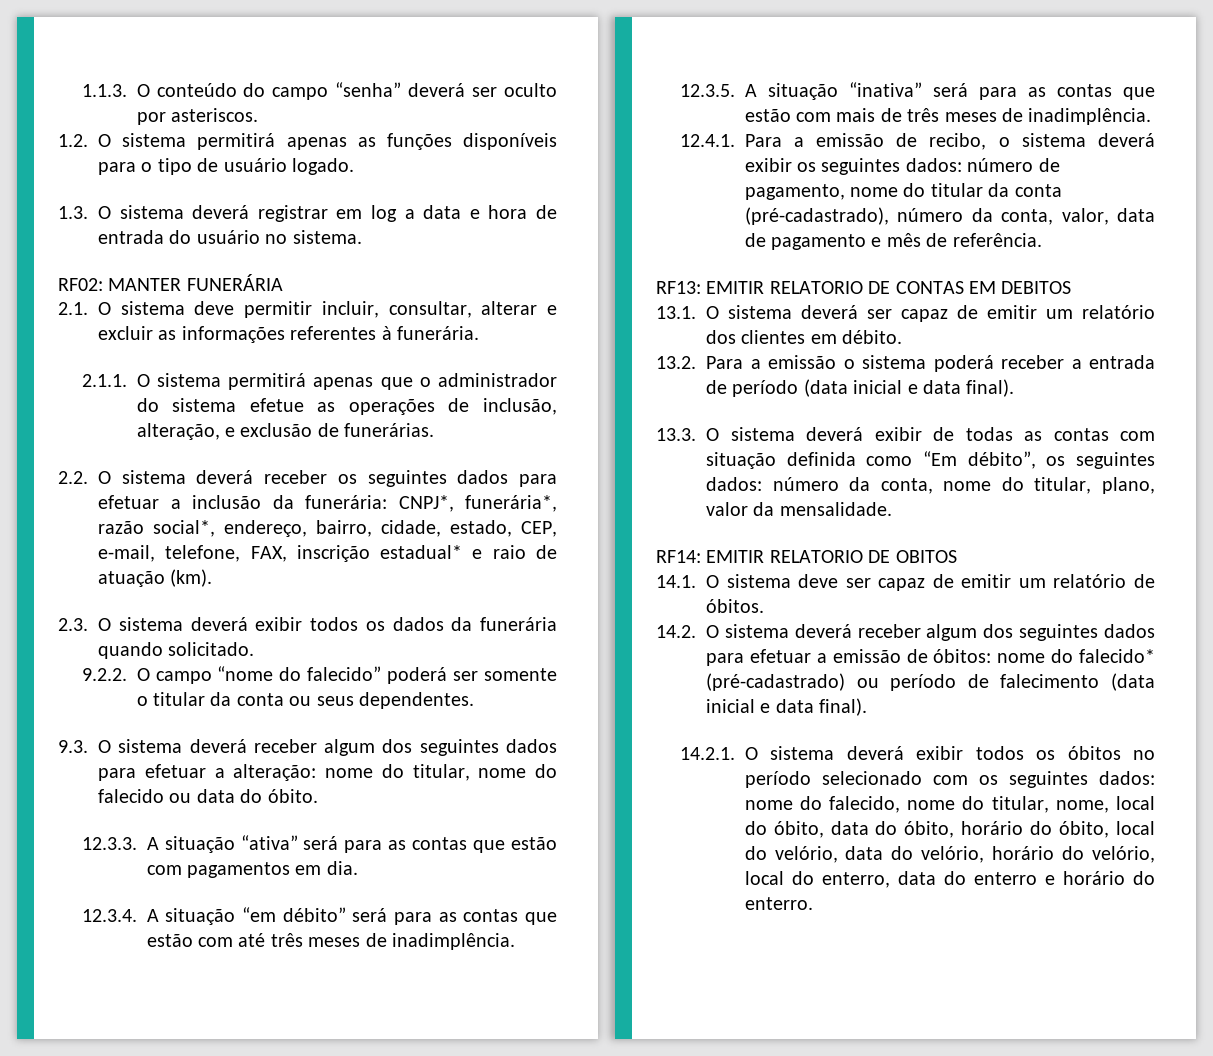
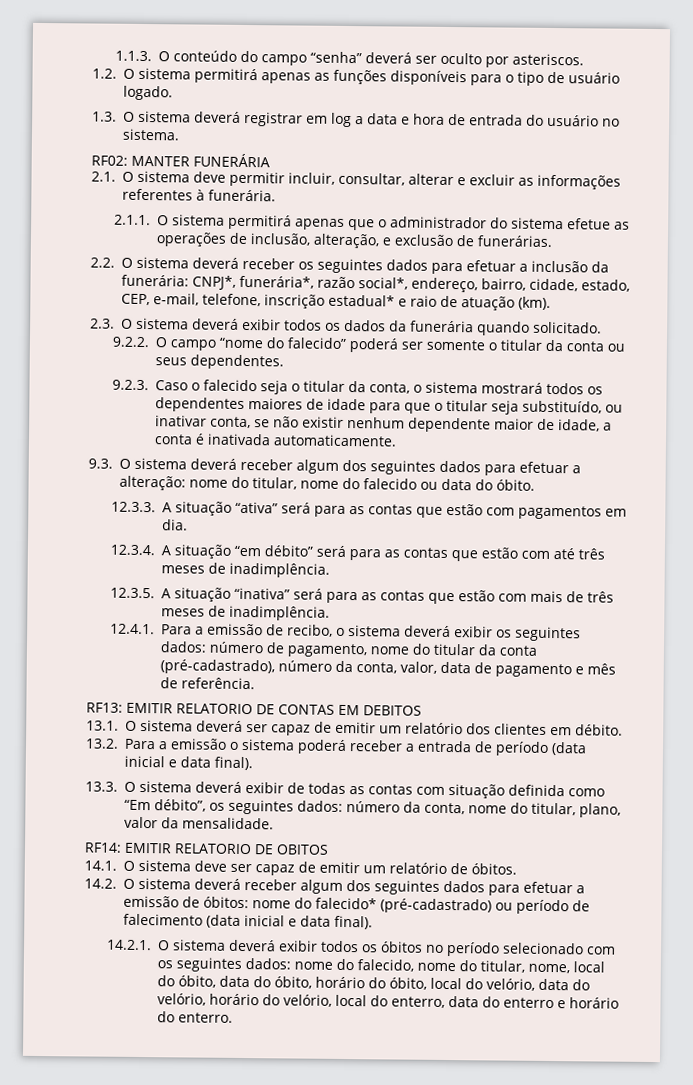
- 2.2. O sistema deverá receber os seguintes dados para efetuar a inclusão da funerária: CNPJ*, funerária*, razão social*, endereço, bairro, cidade, estado, CEP, e-mail, telefone, FAX, inscrição estadual* e raio de atuação (km).
+ 2.2. O sistema deverá receber os seguintes dados para efetuar a inclusão da funerária: CNPJ*, funerária*, razão social*, endereço, bairro, cidade, estado, CEP, e-mail, telefone, inscrição estadual* e raio de atuação (km).
+ 9.2.3. Caso o falecido seja o titular da conta, o sistema mostrará todos os dependentes maiores de idade para que o titular seja substituído, ou inativar conta, se não existir nenhum dependente maior de idade, a conta é inativada automaticamente.

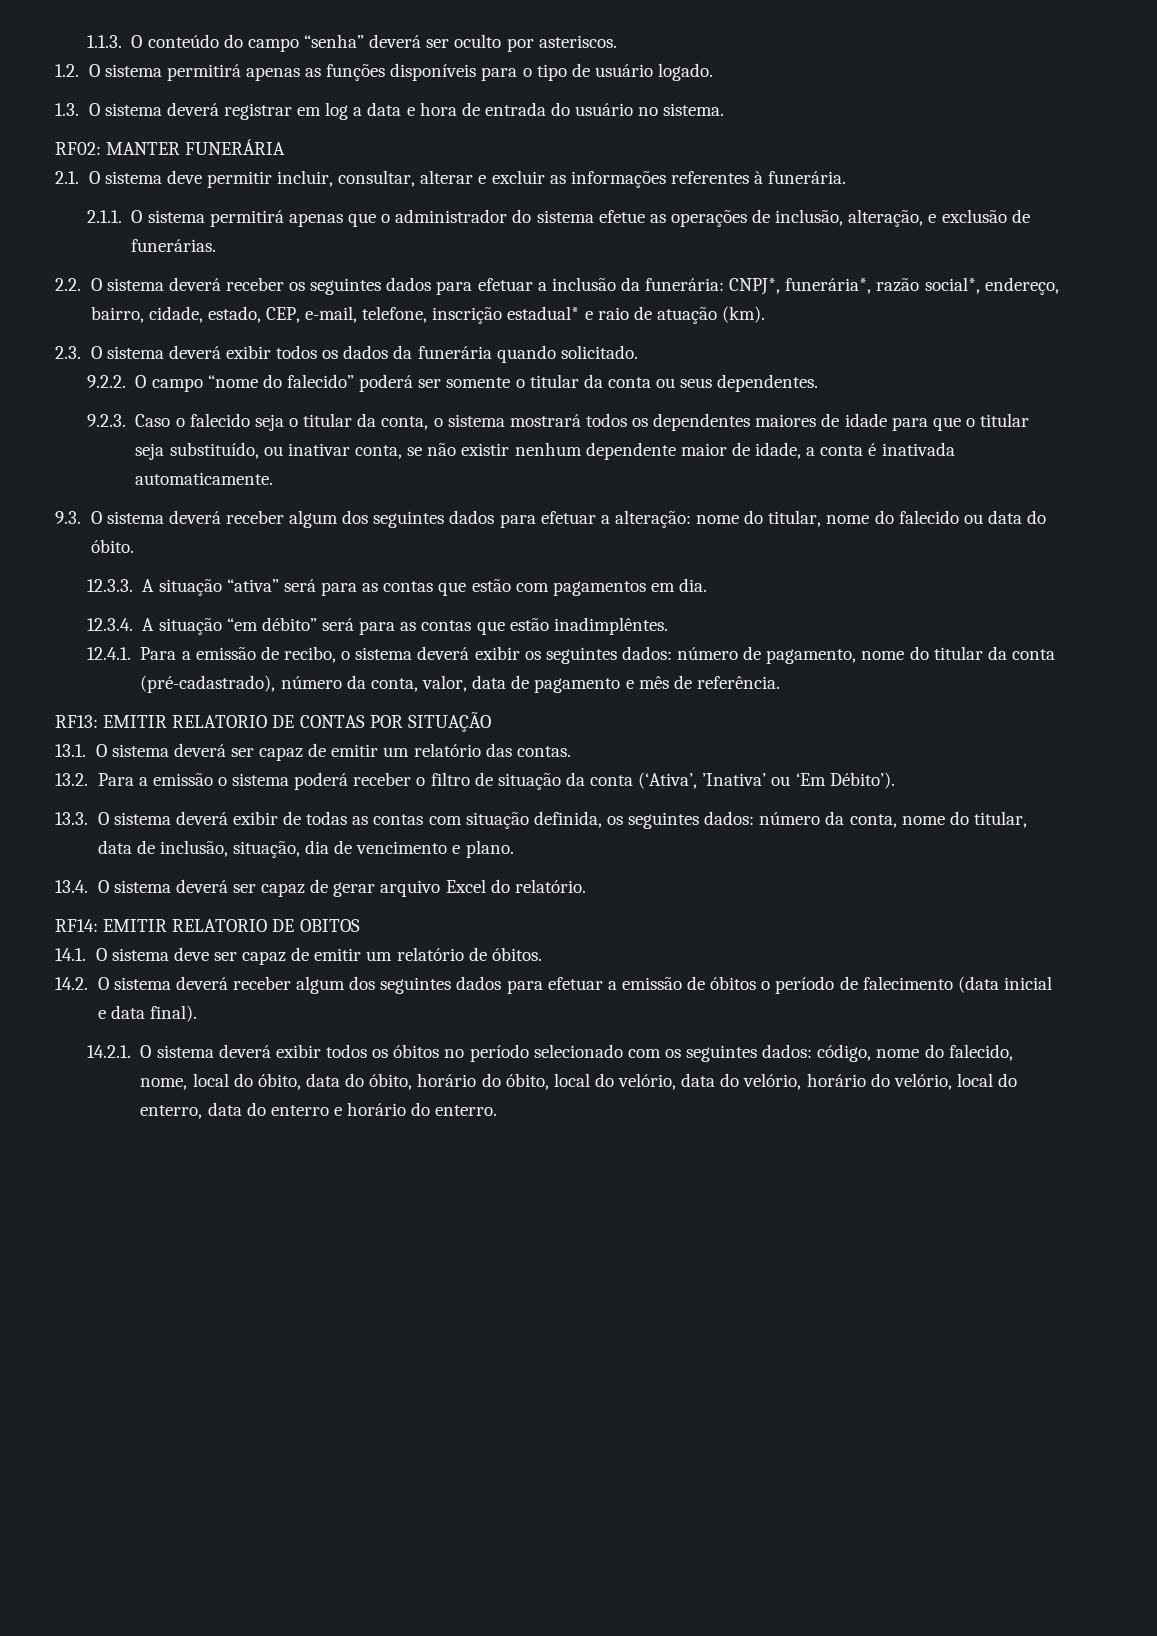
- 12.3.4. A situação “em débito” será para as contas que estão com até três meses de inadimplência.
- 12.3.5. A situação “inativa” será para as contas que estão com mais de três meses de inadimplência.
+ 12.3.4. A situação “em débito” será para as contas que estão inadimplêntes.
- RF13: EMITIR RELATORIO DE CONTAS EM DEBITOS
+ RF13: EMITIR RELATORIO DE CONTAS POR SITUAÇÃO
- 13.1. O sistema deverá ser capaz de emitir um relatório dos clientes em débito.
+ 13.1. O sistema deverá ser capaz de emitir um relatório das contas.
- 13.2. Para a emissão o sistema poderá receber a entrada de período (data inicial e data final).
+ 13.2. Para a emissão o sistema poderá receber o filtro de situação da conta (‘Ativa’, ’Inativa’ ou ‘Em Débito’).
- 13.3. O sistema deverá exibir de todas as contas com situação definida como “Em débito”, os seguintes dados: número da conta, nome do titular, plano, valor da mensalidade.
+ 13.3. O sistema deverá exibir de todas as contas com situação definida, os seguintes dados: número da conta, nome do titular, data de inclusão, situação, dia de vencimento e plano.
+ 13.4. O sistema deverá ser capaz de gerar arquivo Excel do relatório.
- 14.2. O sistema deverá receber algum dos seguintes dados para efetuar a emissão de óbitos: nome do falecido* (pré-cadastrado) ou período de falecimento (data inicial e data final).
+ 14.2. O sistema deverá receber algum dos seguintes dados para efetuar a emissão de óbitos o período de falecimento (data inicial e data final).
- 14.2.1. O sistema deverá exibir todos os óbitos no período selecionado com os seguintes dados: nome do falecido, nome do titular, nome, local do óbito, data do óbito, horário do óbito, local do velório, data do velório, horário do velório, local do enterro, data do enterro e horário do enterro.
+ 14.2.1. O sistema deverá exibir todos os óbitos no período selecionado com os seguintes dados: código, nome do falecido, nome, local do óbito, data do óbito, horário do óbito, local do velório, data do velório, horário do velório, local do enterro, data do enterro e horário do enterro.

